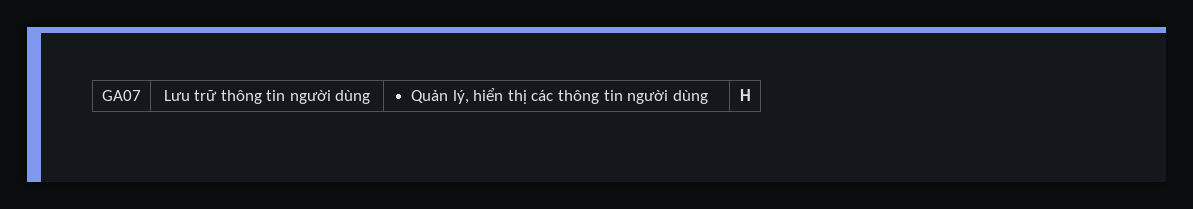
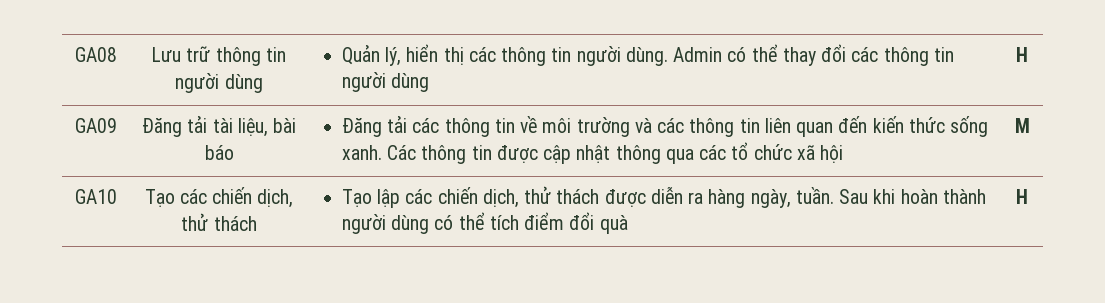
- GA07 | Lưu trữ thông tin người dùng | Quản lý, hiển thị các thông tin người dùng | H
+ GA08 | Lưu trữ thông tin người dùng | Quản lý, hiển thị các thông tin người dùng. Admin có thể thay đổi các thông tin người dùng | H
+ GA09 | Đăng tải tài liệu, bài báo | Đăng tải các thông tin về môi trường và các thông tin liên quan đến kiến thức sống xanh. Các thông tin được cập nhật thông qua các tổ chức xã hội | M
+ GA10 | Tạo các chiến dịch, thử thách | Tạo lập các chiến dịch, thử thách được diễn ra hàng ngày, tuần. Sau khi hoàn thành người dùng có thể tích điểm đổi quà | H

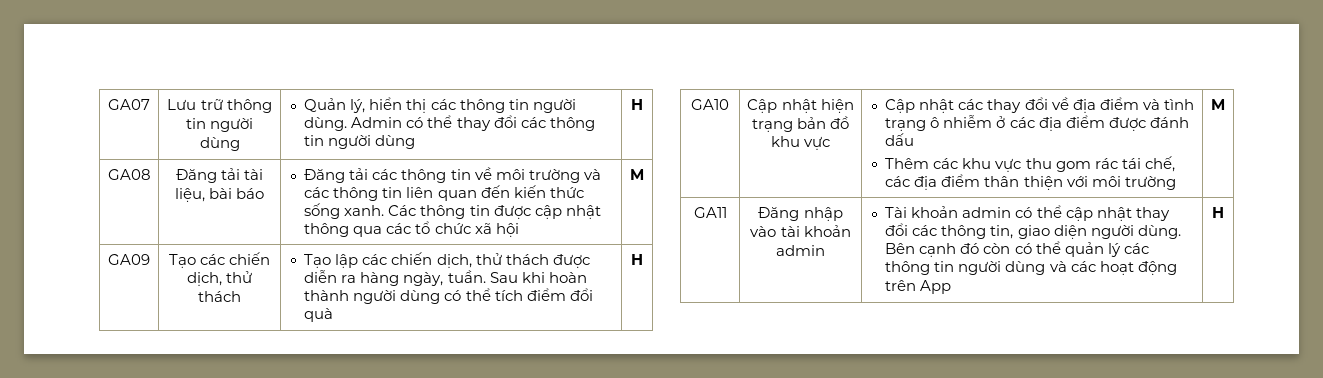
- GA08 | Lưu trữ thông tin người dùng | Quản lý, hiển thị các thông tin người dùng. Admin có thể thay đổi các thông tin người dùng | H
+ GA07 | Lưu trữ thông tin người dùng | Quản lý, hiển thị các thông tin người dùng. Admin có thể thay đổi các thông tin người dùng | H
- GA09 | Đăng tải tài liệu, bài báo | Đăng tải các thông tin về môi trường và các thông tin liên quan đến kiến thức sống xanh. Các thông tin được cập nhật thông qua các tổ chức xã hội | M
+ GA08 | Đăng tải tài liệu, bài báo | Đăng tải các thông tin về môi trường và các thông tin liên quan đến kiến thức sống xanh. Các thông tin được cập nhật thông qua các tổ chức xã hội | M
- GA10 | Tạo các chiến dịch, thử thách | Tạo lập các chiến dịch, thử thách được diễn ra hàng ngày, tuần. Sau khi hoàn thành người dùng có thể tích điểm đổi quà | H
+ GA09 | Tạo các chiến dịch, thử thách | Tạo lập các chiến dịch, thử thách được diễn ra hàng ngày, tuần. Sau khi hoàn thành người dùng có thể tích điểm đổi quà | H
+ GA10 | Cập nhật hiện trạng bản đồ khu vực | Cập nhật các thay đổi về địa điểm và tình trạng ô nhiễm ở các địa điểm được đánh dấu
+ Thêm các khu vực thu gom rác tái chế, các địa điểm thân thiện với môi trường | M
+ GA11 | Đăng nhập vào tài khoản admin | Tài khoản admin có thể cập nhật thay đổi các thông tin, giao diện người dùng. Bên cạnh đó còn có thể quản lý các thông tin người dùng và các hoạt động trên App | H

